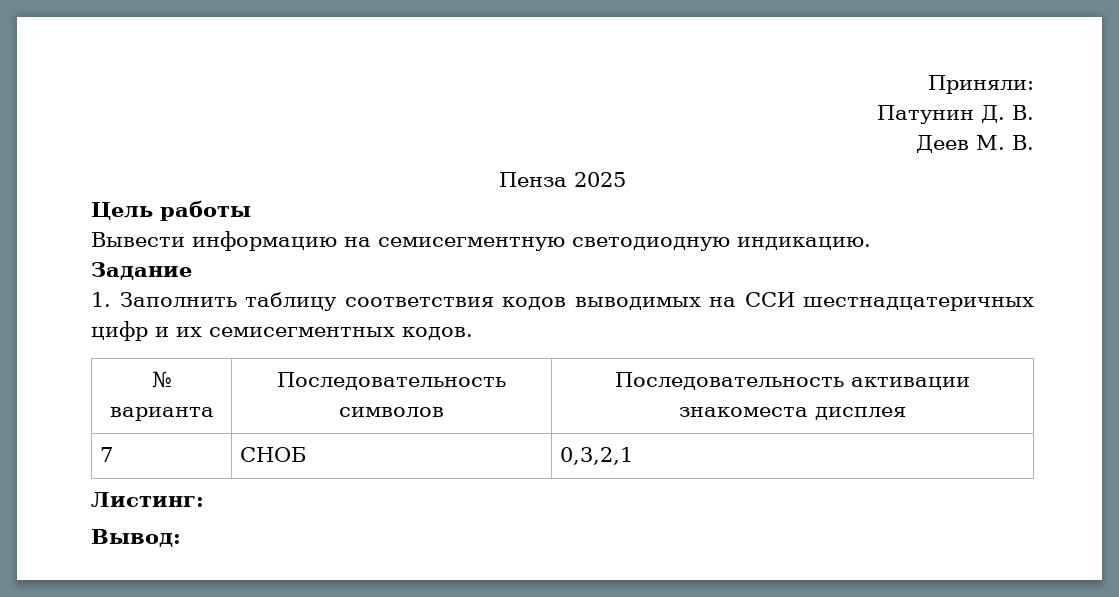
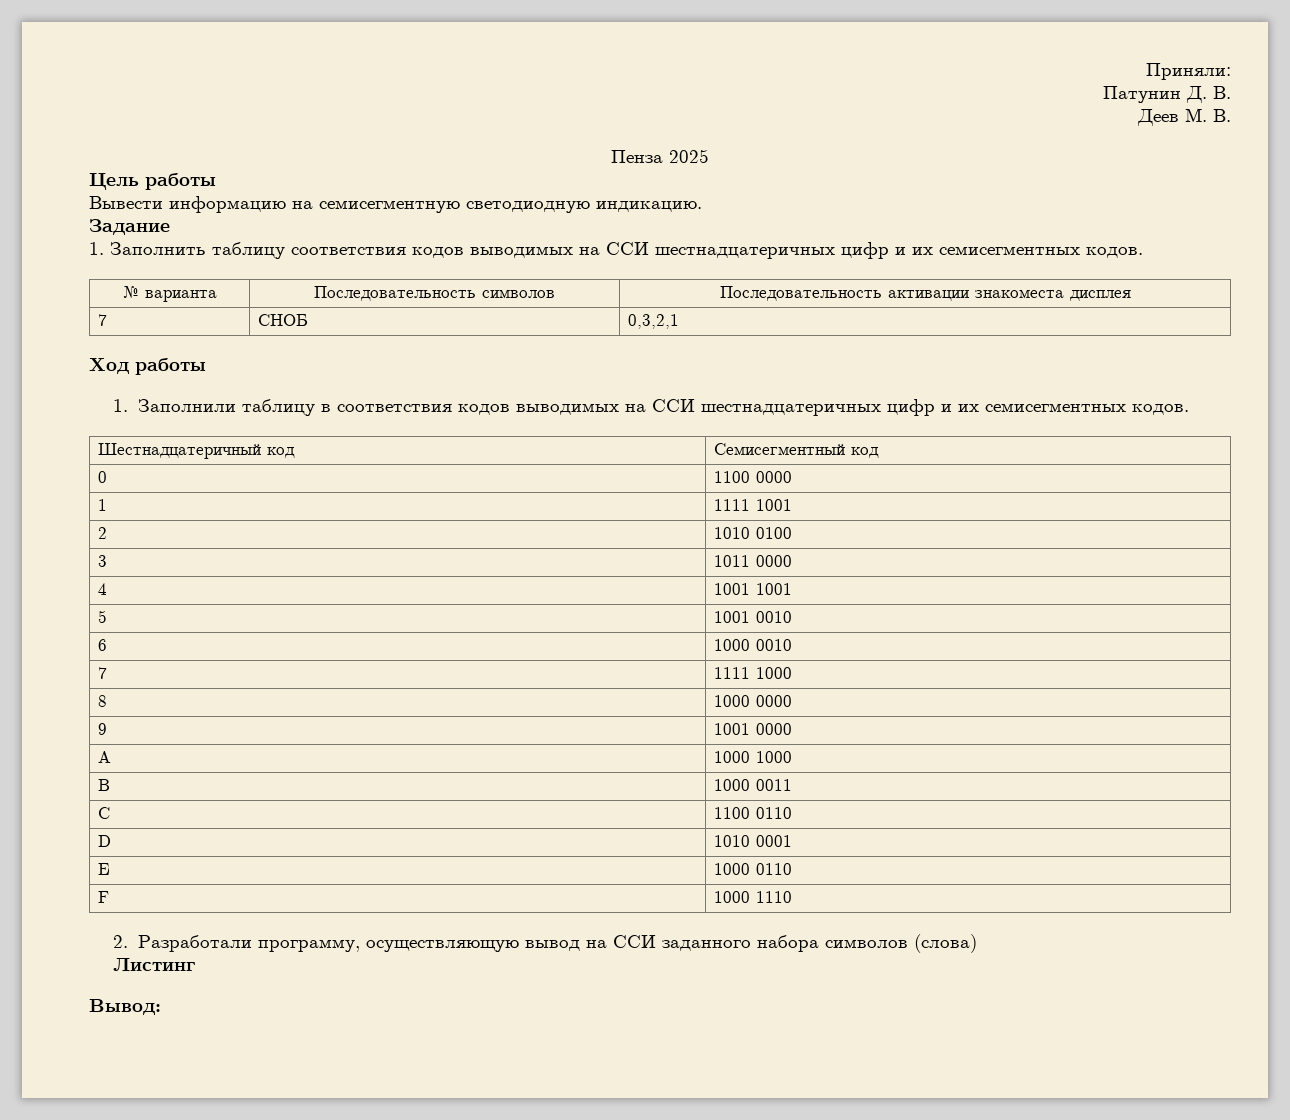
- Листинг:
+ Ход работы
+ 1. Заполнили таблицу в соответствия кодов выводимых на ССИ шестнадцатеричных цифр и их семисегментных кодов.
+ Шестнадцатеричный код | Семисегментный код
+ 0 | 1100 0000
+ 1 | 1111 1001
+ 2 | 1010 0100
+ 3 | 1011 0000
+ 4 | 1001 1001
+ 5 | 1001 0010
+ 6 | 1000 0010
+ 7 | 1111 1000
+ 8 | 1000 0000
+ 9 | 1001 0000
+ A | 1000 1000
+ B | 1000 0011
+ C | 1100 0110
+ D | 1010 0001
+ E | 1000 0110
+ F | 1000 1110
+ 2. Разработали программу, осуществляющую вывод на ССИ заданного набора символов (слова)
+ Листинг

